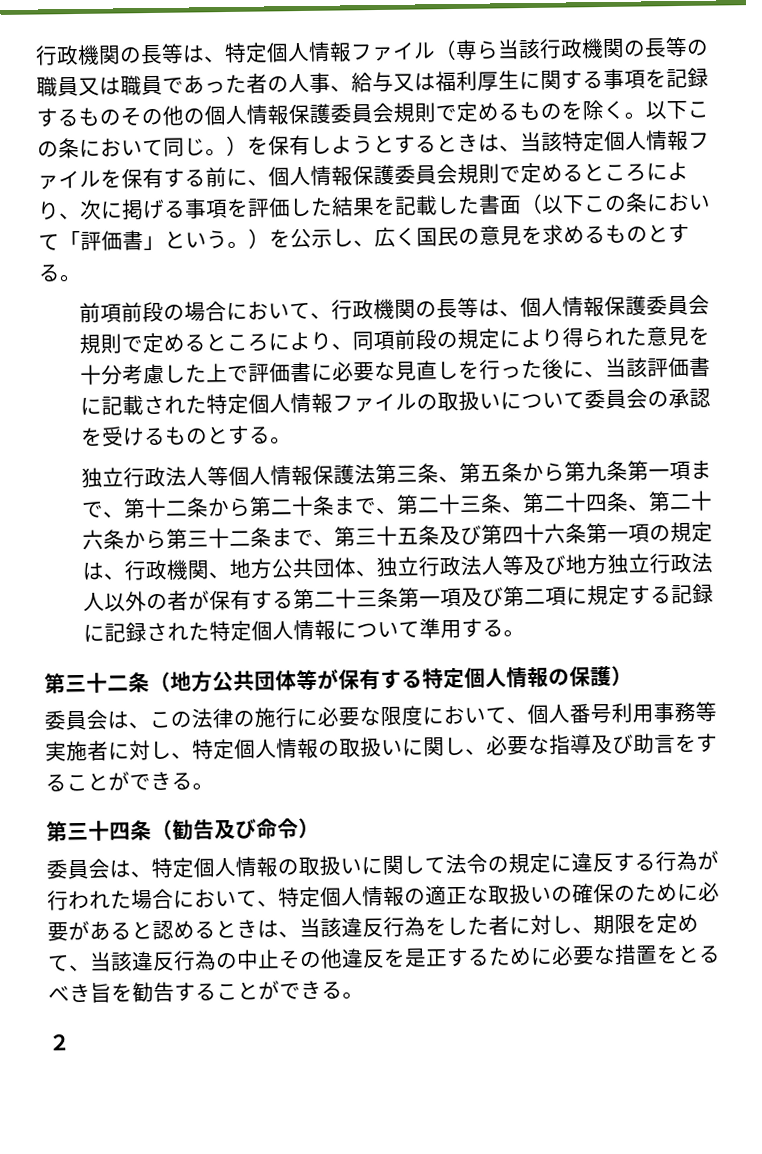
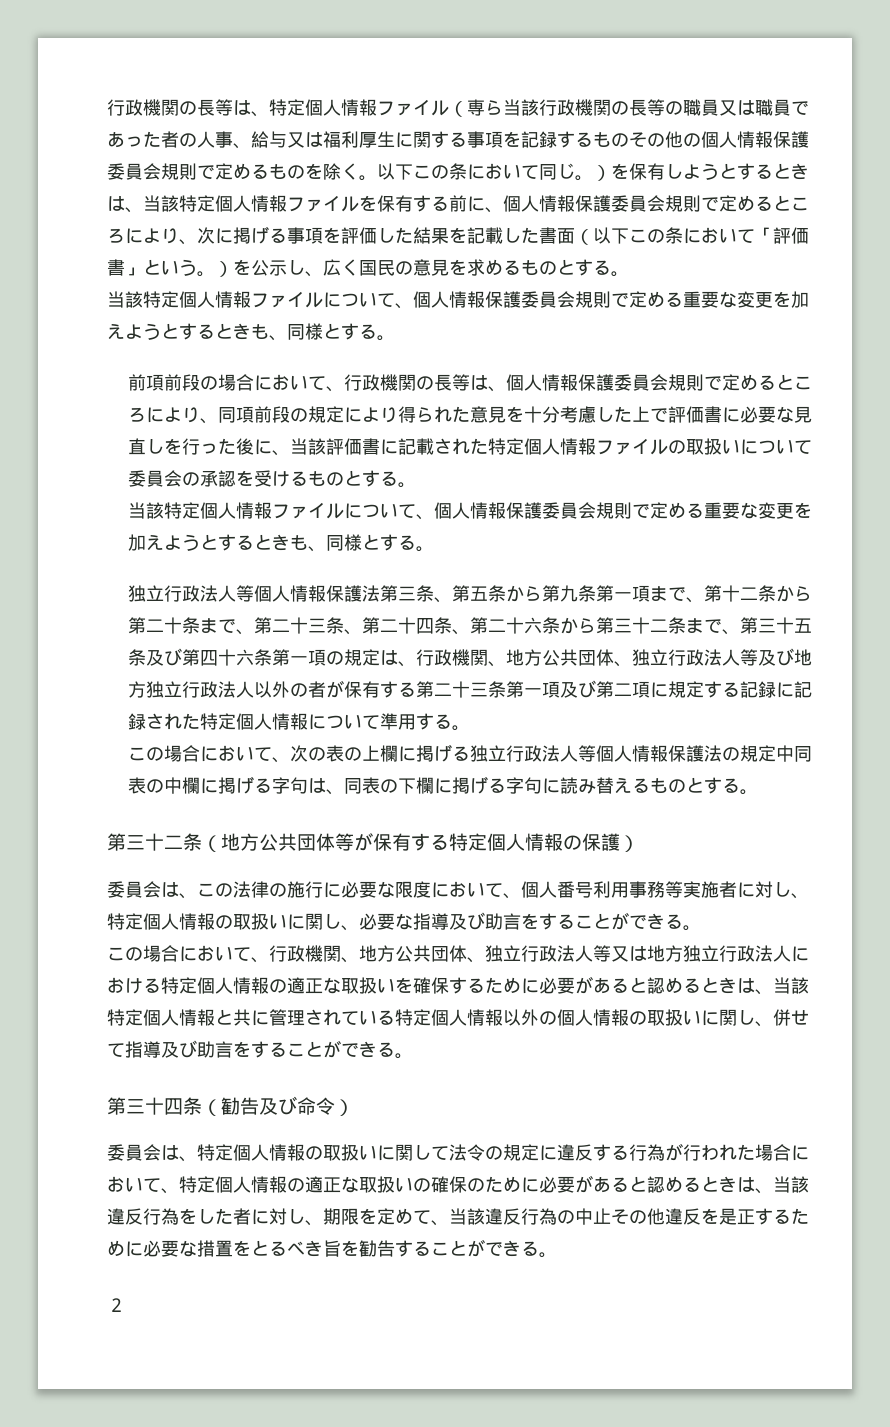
  以下この条において同じ。）を保有しようとするときは、当該特定個人情報ファイルを保有する前に、個人情報保護委員会規則で定めるところにより、次に掲げる事項を評価した結果を記載した書面（以下この条において「評価書」という。）を公示し、広く国民の意見を求めるものとする。
+ 当該特定個人情報ファイルについて、個人情報保護委員会規則で定める重要な変更を加えようとするときも、同様とする。
  前項前段の場合において、行政機関の長等は、個人情報保護委員会規則で定めるところにより、同項前段の規定により得られた意見を十分考慮した上で評価書に必要な見直しを行った後に、当該評価書に記載された特定個人情報ファイルの取扱いについて委員会の承認を受けるものとする。
+ 当該特定個人情報ファイルについて、個人情報保護委員会規則で定める重要な変更を加えようとするときも、同様とする。
+ この場合において、次の表の上欄に掲げる独立行政法人等個人情報保護法の規定中同表の中欄に掲げる字句は、同表の下欄に掲げる字句に読み替えるものとする。
+ この場合において、行政機関、地方公共団体、独立行政法人等又は地方独立行政法人における特定個人情報の適正な取扱いを確保するために必要があると認めるときは、当該特定個人情報と共に管理されている特定個人情報以外の個人情報の取扱いに関し、併せて指導及び助言をすることができる。

